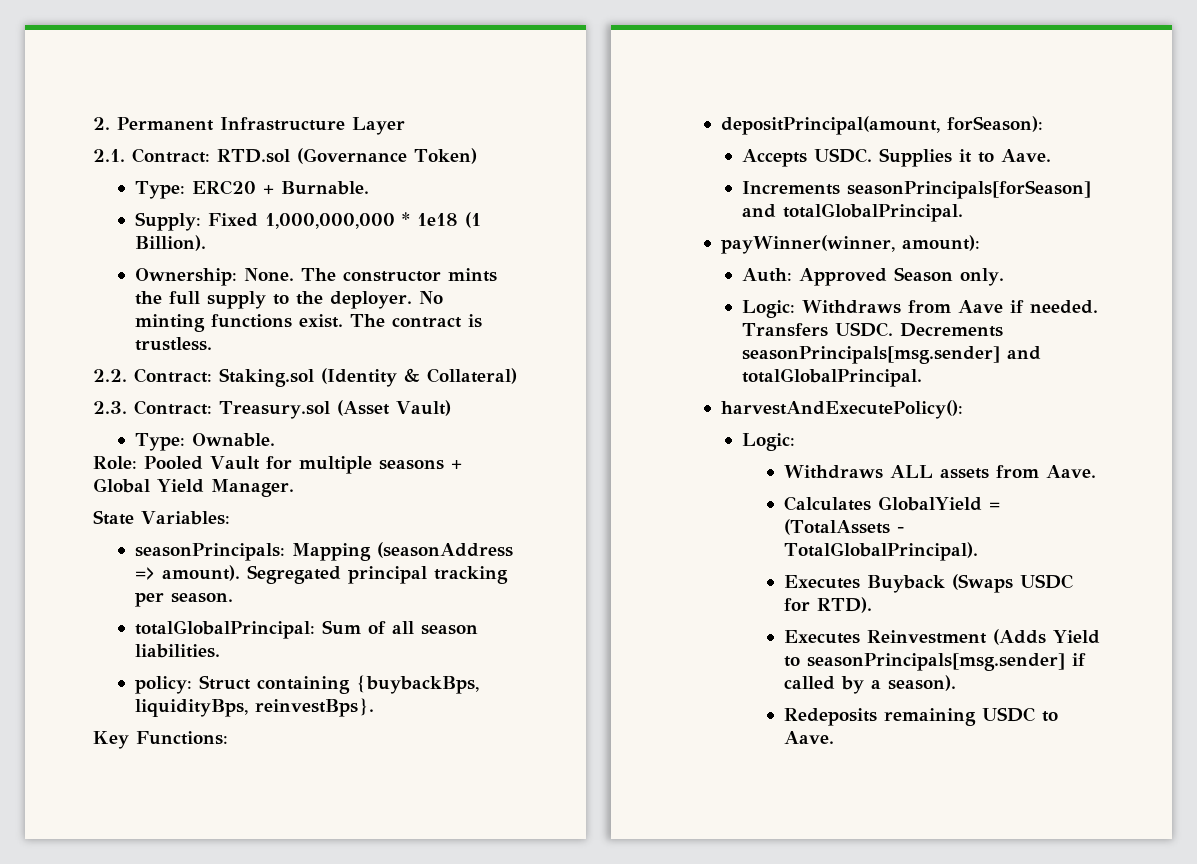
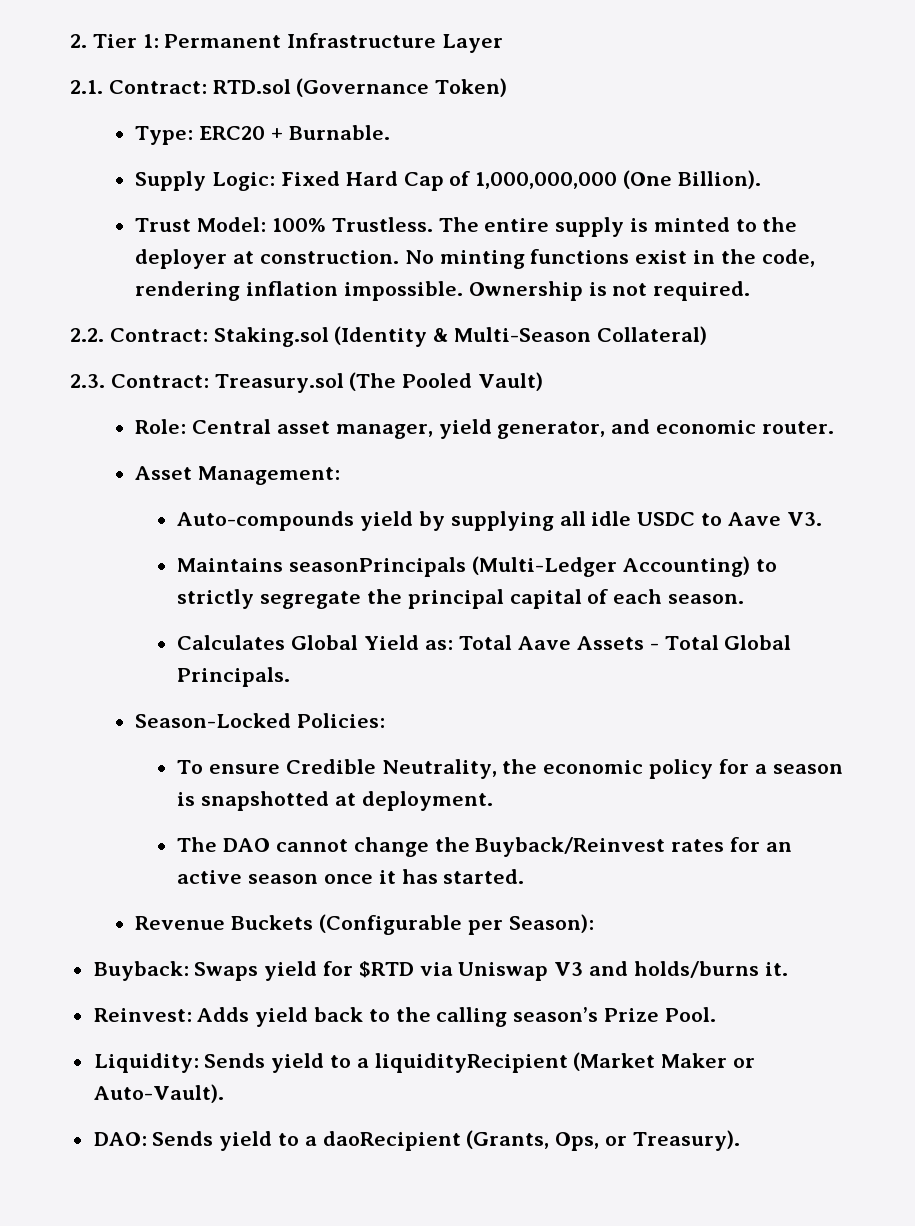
- 2. Permanent Infrastructure Layer
+ 2. Tier 1: Permanent Infrastructure Layer
- Supply: Fixed 1,000,000,000 * 1e18 (1 Billion).
- Ownership: None. The constructor mints the full supply to the deployer. No minting functions exist. The contract is trustless.
+ Supply Logic: Fixed Hard Cap of 1,000,000,000 (One Billion).
+ Trust Model: 100% Trustless. The entire supply is minted to the deployer at construction. No minting functions exist in the code, rendering inflation impossible. Ownership is not required.
- 2.2. Contract: Staking.sol (Identity & Collateral)
+ 2.2. Contract: Staking.sol (Identity & Multi-Season Collateral)
- 2.3. Contract: Treasury.sol (Asset Vault)
+ 2.3. Contract: Treasury.sol (The Pooled Vault)
- Type: Ownable.
- Role: Pooled Vault for multiple seasons + Global Yield Manager.
- State Variables:
- seasonPrincipals: Mapping (seasonAddress => amount). Segregated principal tracking per season.
- totalGlobalPrincipal: Sum of all season liabilities.
- policy: Struct containing {buybackBps, liquidityBps, reinvestBps}.
- Key Functions:
- depositPrincipal(amount, forSeason):
- Accepts USDC. Supplies it to Aave.
- Increments seasonPrincipals[forSeason] and totalGlobalPrincipal.
- payWinner(winner, amount):
- Auth: Approved Season only.
- Logic: Withdraws from Aave if needed. Transfers USDC. Decrements seasonPrincipals[msg.sender] and totalGlobalPrincipal.
- harvestAndExecutePolicy():
- Logic:
- Withdraws ALL assets from Aave.
- Calculates GlobalYield = (TotalAssets - TotalGlobalPrincipal).
- Executes Buyback (Swaps USDC for RTD).
- Executes Reinvestment (Adds Yield to seasonPrincipals[msg.sender] if called by a season).
- Redeposits remaining USDC to Aave.
+ Role: Central asset manager, yield generator, and economic router.
+ Asset Management:
+ Auto-compounds yield by supplying all idle USDC to Aave V3.
+ Maintains seasonPrincipals (Multi-Ledger Accounting) to strictly segregate the principal capital of each season.
+ Calculates Global Yield as: Total Aave Assets - Total Global Principals.
+ Season-Locked Policies:
+ To ensure Credible Neutrality, the economic policy for a season is snapshotted at deployment.
+ The DAO cannot change the Buyback/Reinvest rates for an active season once it has started.
+ Revenue Buckets (Configurable per Season):
+ Buyback: Swaps yield for $RTD via Uniswap V3 and holds/burns it.
+ Reinvest: Adds yield back to the calling season’s Prize Pool.
+ Liquidity: Sends yield to a liquidityRecipient (Market Maker or Auto-Vault).
+ DAO: Sends yield to a daoRecipient (Grants, Ops, or Treasury).

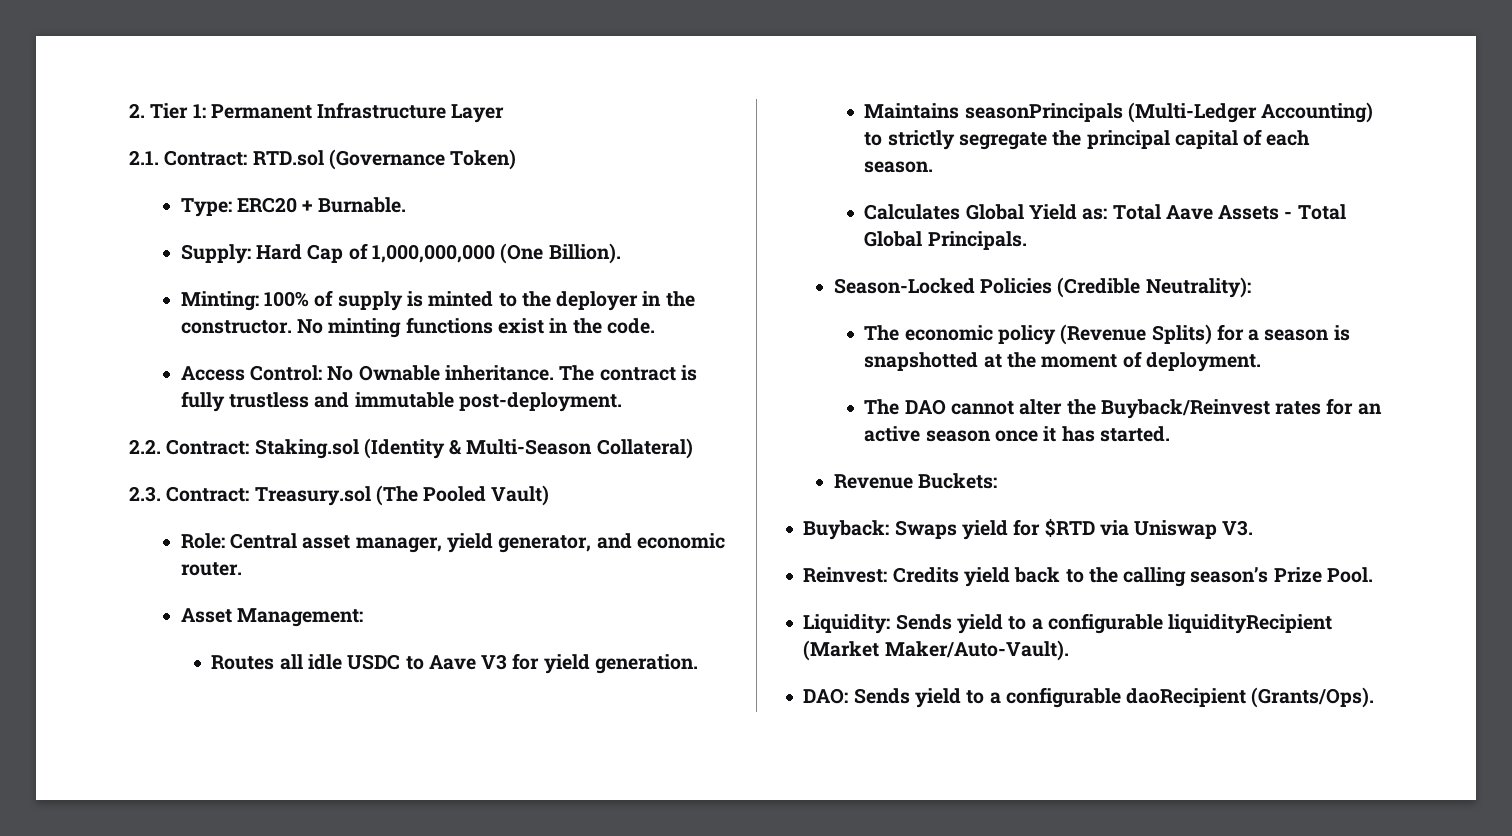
- Supply Logic: Fixed Hard Cap of 1,000,000,000 (One Billion).
+ Supply: Hard Cap of 1,000,000,000 (One Billion).
- Trust Model: 100% Trustless. The entire supply is minted to the deployer at construction.
+ Minting: 100% of supply is minted to the deployer in the constructor.
- No minting functions exist in the code, rendering inflation impossible. Ownership is not required.
+ No minting functions exist in the code.
+ Access Control: No Ownable inheritance. The contract is fully trustless and immutable post-deployment.
- Auto-compounds yield by supplying all idle USDC to Aave V3.
+ Routes all idle USDC to Aave V3 for yield generation.
- Season-Locked Policies:
- To ensure Credible Neutrality, the economic policy for a season is snapshotted at deployment.
+ Season-Locked Policies (Credible Neutrality):
+ The economic policy (Revenue Splits) for a season is snapshotted at the moment of deployment.
- The DAO cannot change the Buyback/Reinvest rates for an active season once it has started.
+ The DAO cannot alter the Buyback/Reinvest rates for an active season once it has started.
- Revenue Buckets (Configurable per Season):
+ Revenue Buckets:
- Buyback: Swaps yield for $RTD via Uniswap V3 and holds/burns it.
+ Buyback: Swaps yield for $RTD via Uniswap V3.
- Reinvest: Adds yield back to the calling season’s Prize Pool.
+ Reinvest: Credits yield back to the calling season’s Prize Pool.
- Liquidity: Sends yield to a liquidityRecipient (Market Maker or Auto-Vault).
+ Liquidity: Sends yield to a configurable liquidityRecipient (Market Maker/Auto-Vault).
- DAO: Sends yield to a daoRecipient (Grants, Ops, or Treasury).
+ DAO: Sends yield to a configurable daoRecipient (Grants/Ops).

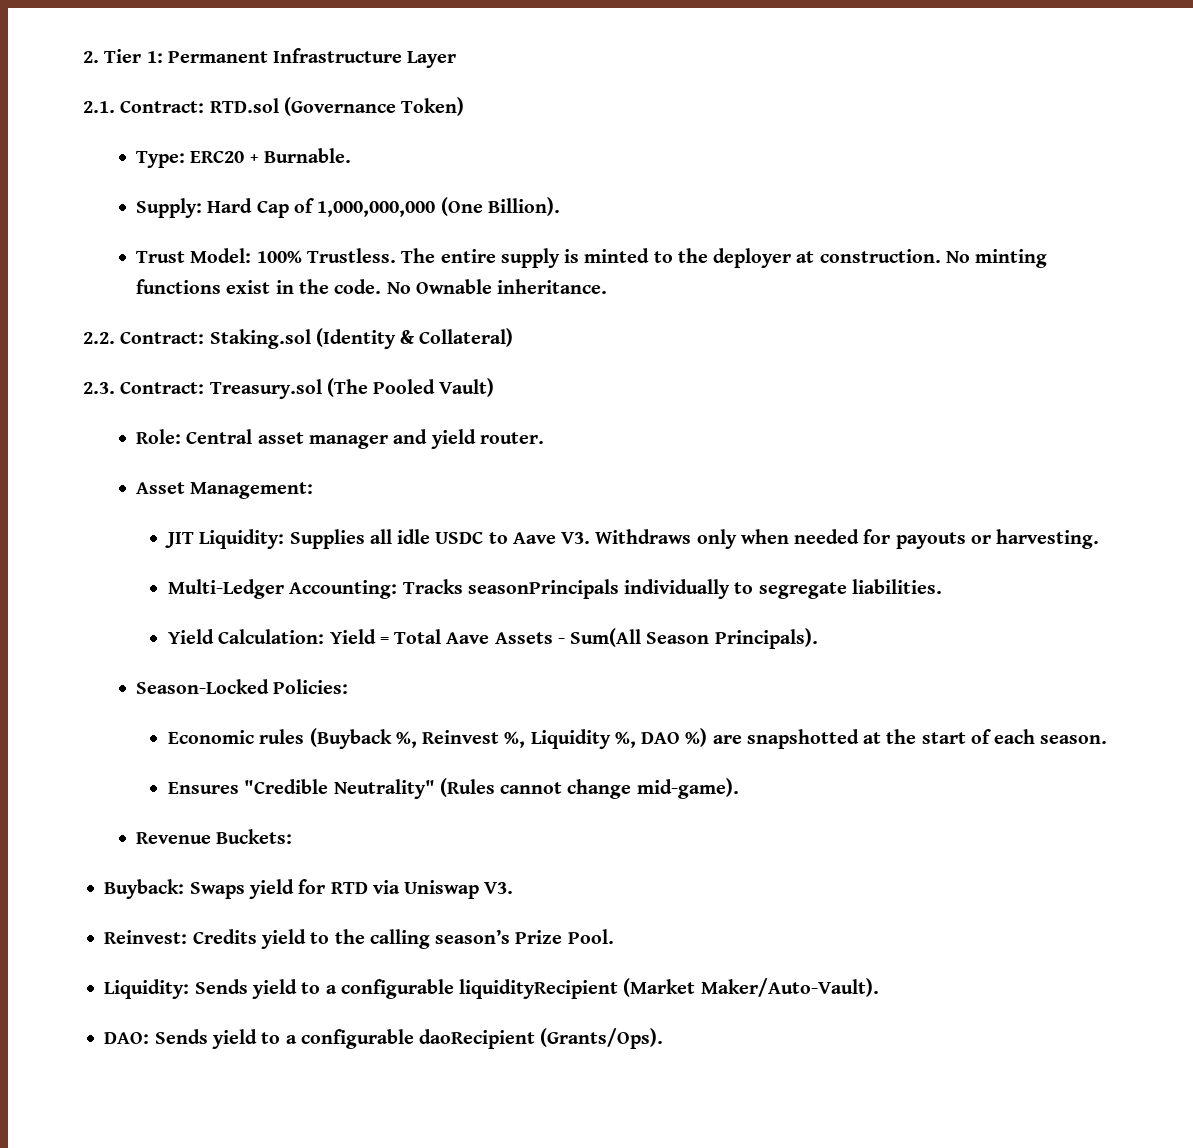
- Minting: 100% of supply is minted to the deployer in the constructor.
+ Trust Model: 100% Trustless. The entire supply is minted to the deployer at construction.
- No minting functions exist in the code.
- Access Control: No Ownable inheritance. The contract is fully trustless and immutable post-deployment.
+ No minting functions exist in the code. No Ownable inheritance.
- 2.2. Contract: Staking.sol (Identity & Multi-Season Collateral)
+ 2.2. Contract: Staking.sol (Identity & Collateral)
- Role: Central asset manager, yield generator, and economic router.
+ Role: Central asset manager and yield router.
- Routes all idle USDC to Aave V3 for yield generation.
- Maintains seasonPrincipals (Multi-Ledger Accounting) to strictly segregate the principal capital of each season.
- Calculates Global Yield as: Total Aave Assets - Total Global Principals.
- Season-Locked Policies (Credible Neutrality):
- The economic policy (Revenue Splits) for a season is snapshotted at the moment of deployment.
- The DAO cannot alter the Buyback/Reinvest rates for an active season once it has started.
+ JIT Liquidity: Supplies all idle USDC to Aave V3. Withdraws only when needed for payouts or harvesting.
+ Multi-Ledger Accounting: Tracks seasonPrincipals individually to segregate liabilities.
+ Yield Calculation: Yield = Total Aave Assets - Sum(All Season Principals).
+ Season-Locked Policies:
+ Economic rules (Buyback %, Reinvest %, Liquidity %, DAO %) are snapshotted at the start of each season.
+ Ensures "Credible Neutrality" (Rules cannot change mid-game).
- Buyback: Swaps yield for $RTD via Uniswap V3.
+ Buyback: Swaps yield for RTD via Uniswap V3.
- Reinvest: Credits yield back to the calling season’s Prize Pool.
+ Reinvest: Credits yield to the calling season’s Prize Pool.

